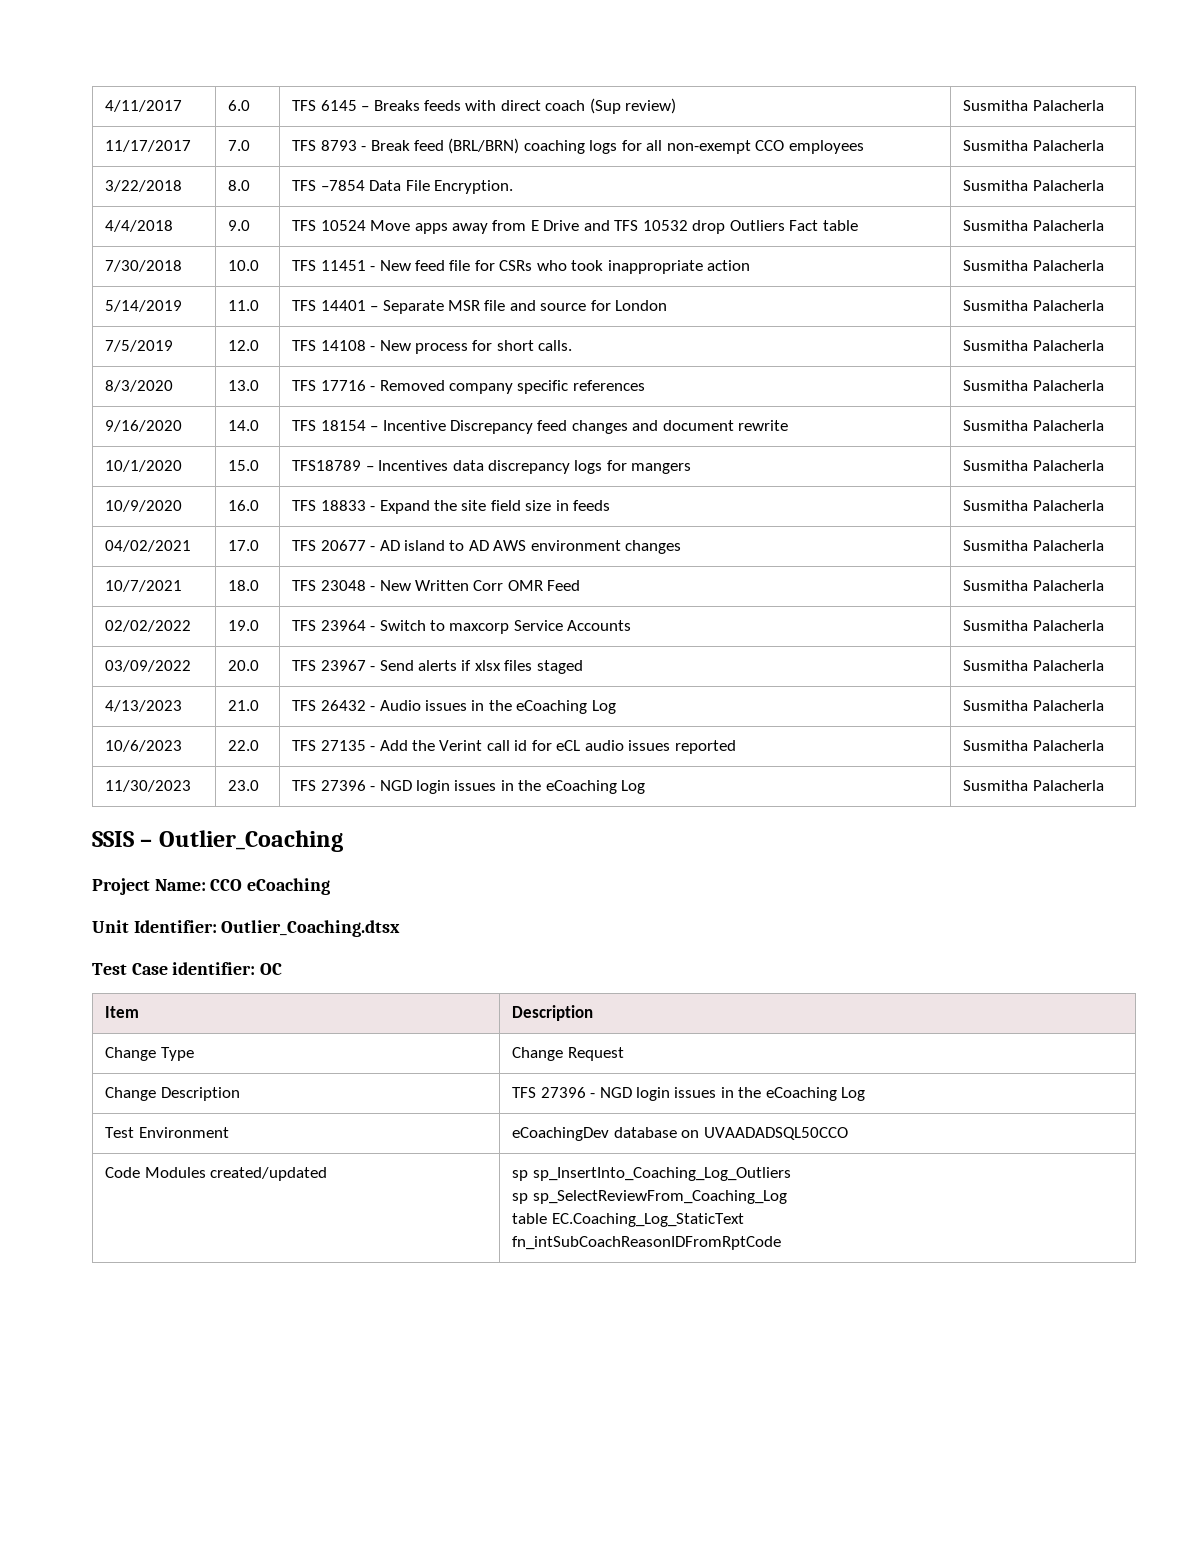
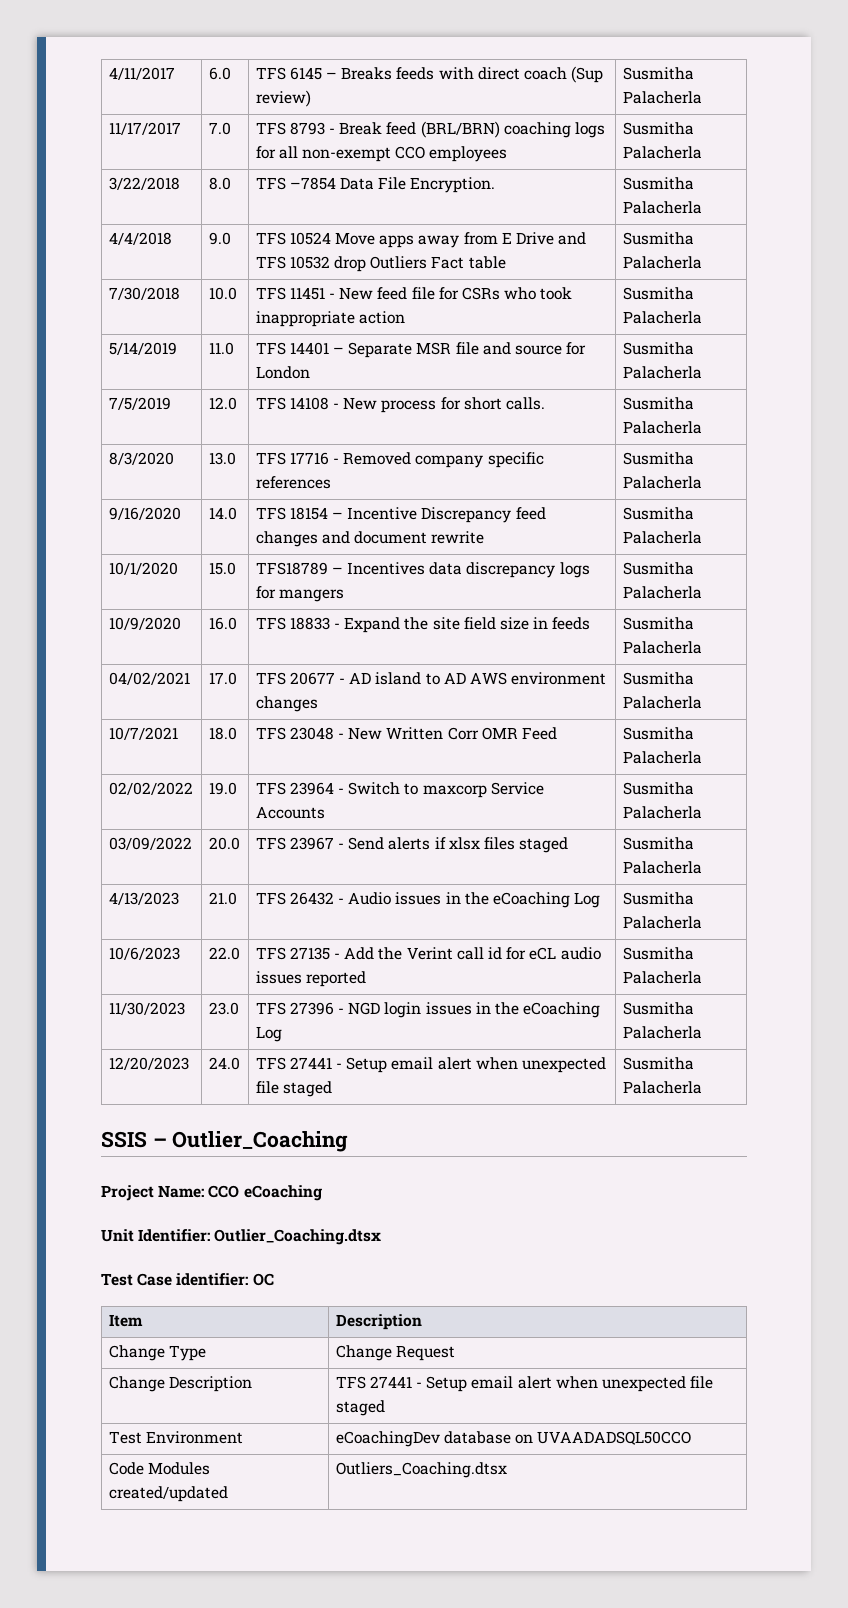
+ 12/20/2023 | 24.0 | TFS 27441 - Setup email alert when unexpected file staged | Susmitha Palacherla
- Change Description | TFS 27396 - NGD login issues in the eCoaching Log
+ Change Description | TFS 27441 - Setup email alert when unexpected file staged
- Code Modules created/updated | sp sp_InsertInto_Coaching_Log_Outliers
- sp sp_SelectReviewFrom_Coaching_Log
- table EC.Coaching_Log_StaticText
- fn_intSubCoachReasonIDFromRptCode
+ Code Modules created/updated | Outliers_Coaching.dtsx

